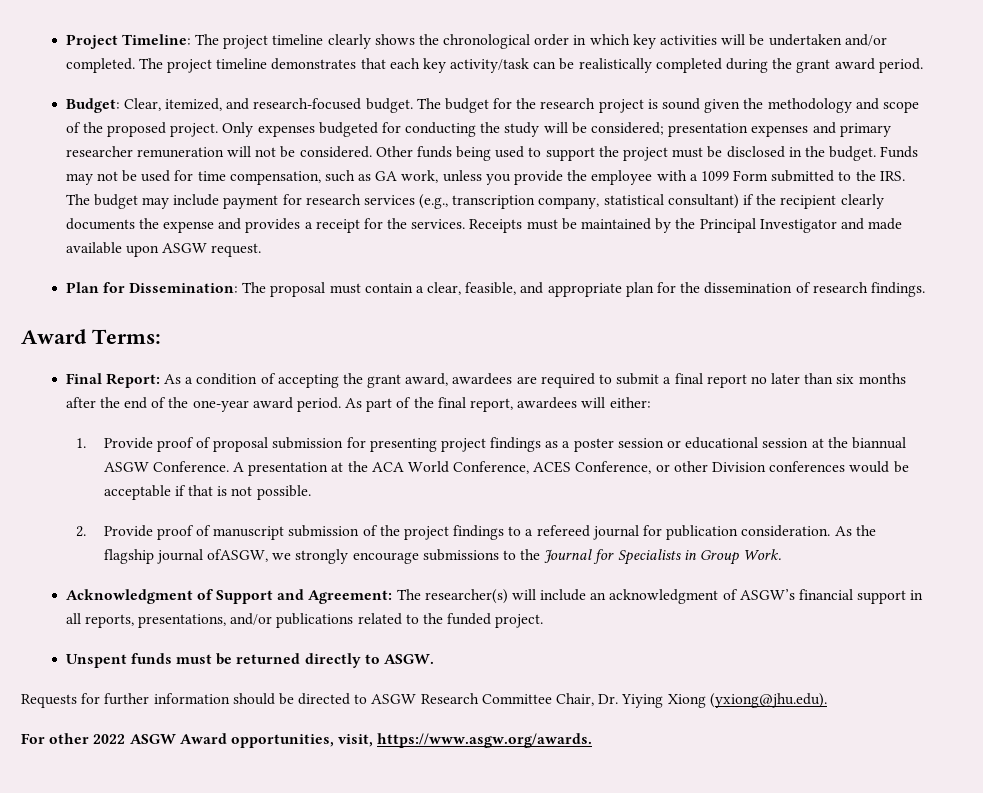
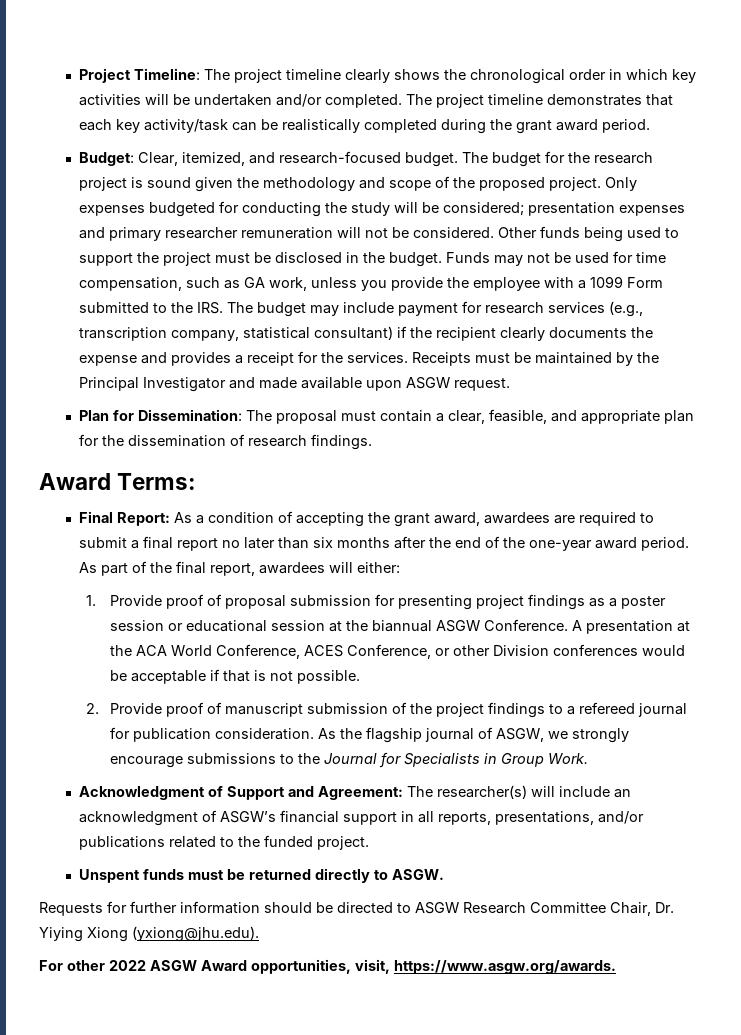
- As the flagship journal ofASGW, we strongly encourage submissions to the Journal for Specialists in Group Work.
+ As the flagship journal of ASGW, we strongly encourage submissions to the Journal for Specialists in Group Work.

